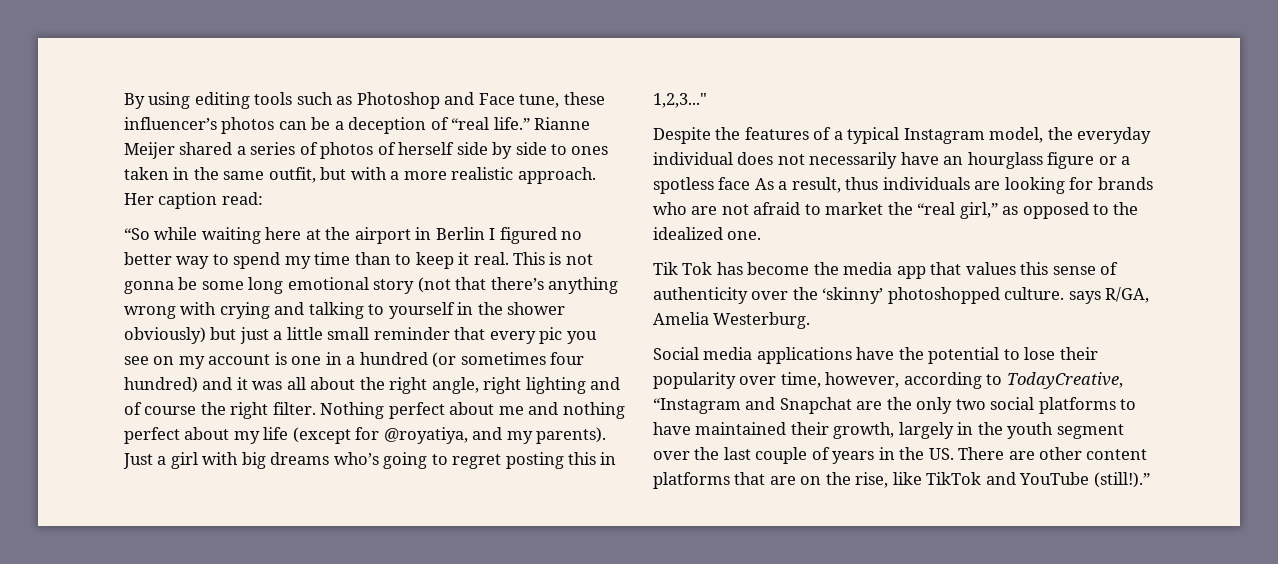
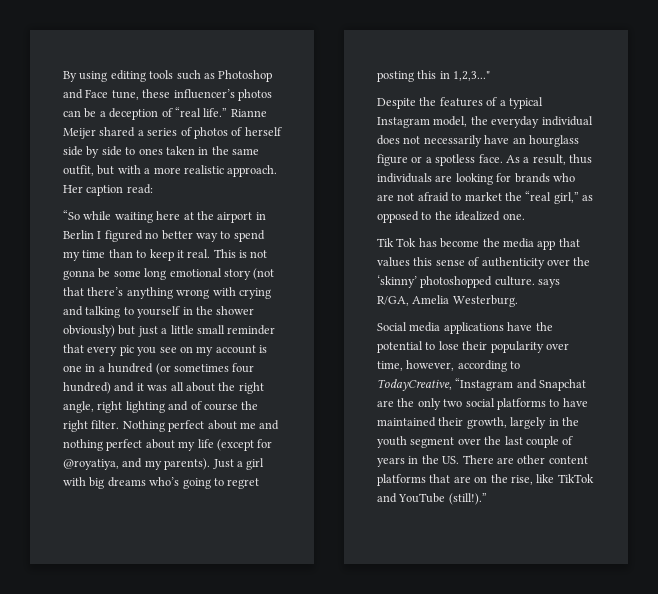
- Despite the features of a typical Instagram model, the everyday individual does not necessarily have an hourglass figure or a spotless face As a result, thus individuals are looking for brands who are not afraid to market the “real girl,” as opposed to the idealized one.
+ Despite the features of a typical Instagram model, the everyday individual does not necessarily have an hourglass figure or a spotless face. As a result, thus individuals are looking for brands who are not afraid to market the “real girl,” as opposed to the idealized one.

